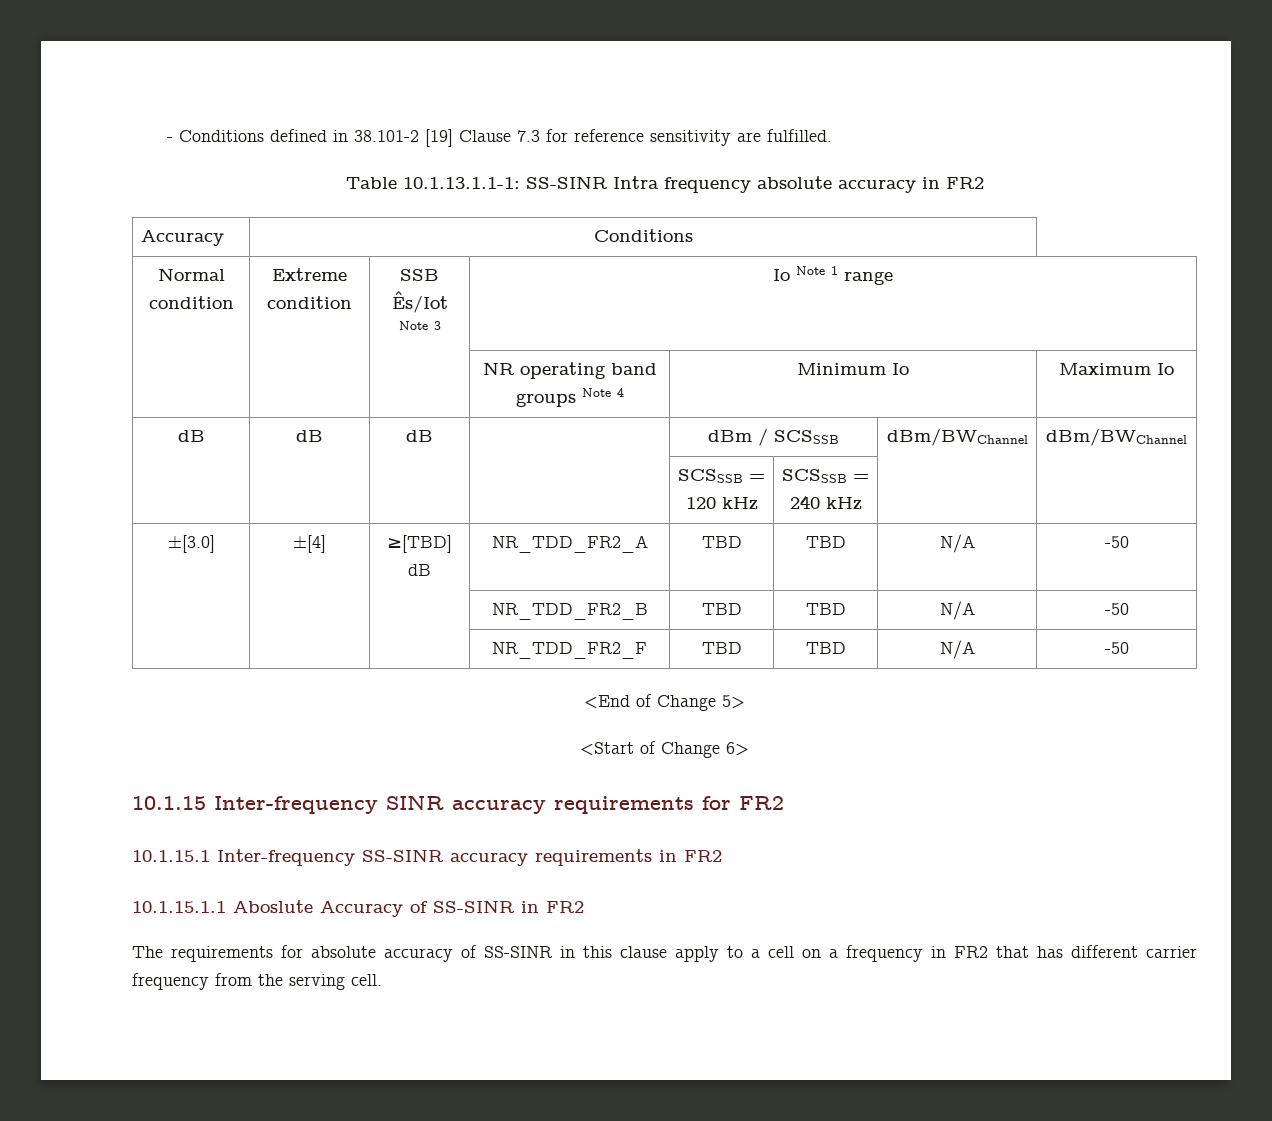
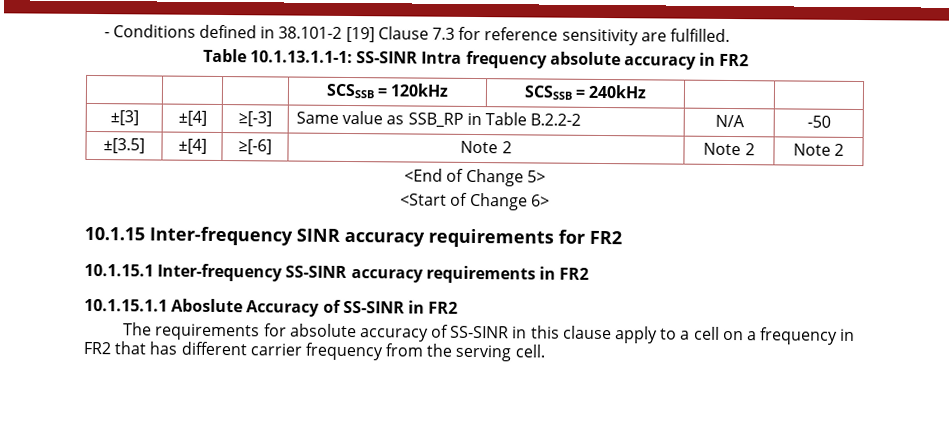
- Accuracy | Conditions
- Normal condition | Extreme condition | SSB Ês/Iot Note 3 | Io Note 1 range
- | | | NR operating band groups Note 4 | Minimum Io | Maximum Io
- dB | dB | dB | | dBm / SCSSSB | dBm/BWChannel | dBm/BWChannel
- | | | | SCSSSB = 120 kHz | SCSSSB = 240 kHz | |
- ±[3.0] | ±[4] | ≥[TBD] dB | NR_TDD_FR2_A | TBD | TBD | N/A | -50
- | | | NR_TDD_FR2_B | TBD | TBD | N/A | -50
- | | | NR_TDD_FR2_F | TBD | TBD | N/A | -50
+ | | | SCSSSB = 120kHz | SCSSSB = 240kHz | |
+ ±[3] | ±[4] | ≥[-3] | Same value as SSB_RP in Table B.2.2-2 | N/A | -50
+ ±[3.5] | ±[4] | ≥[-6] | Note 2 | Note 2 | Note 2

